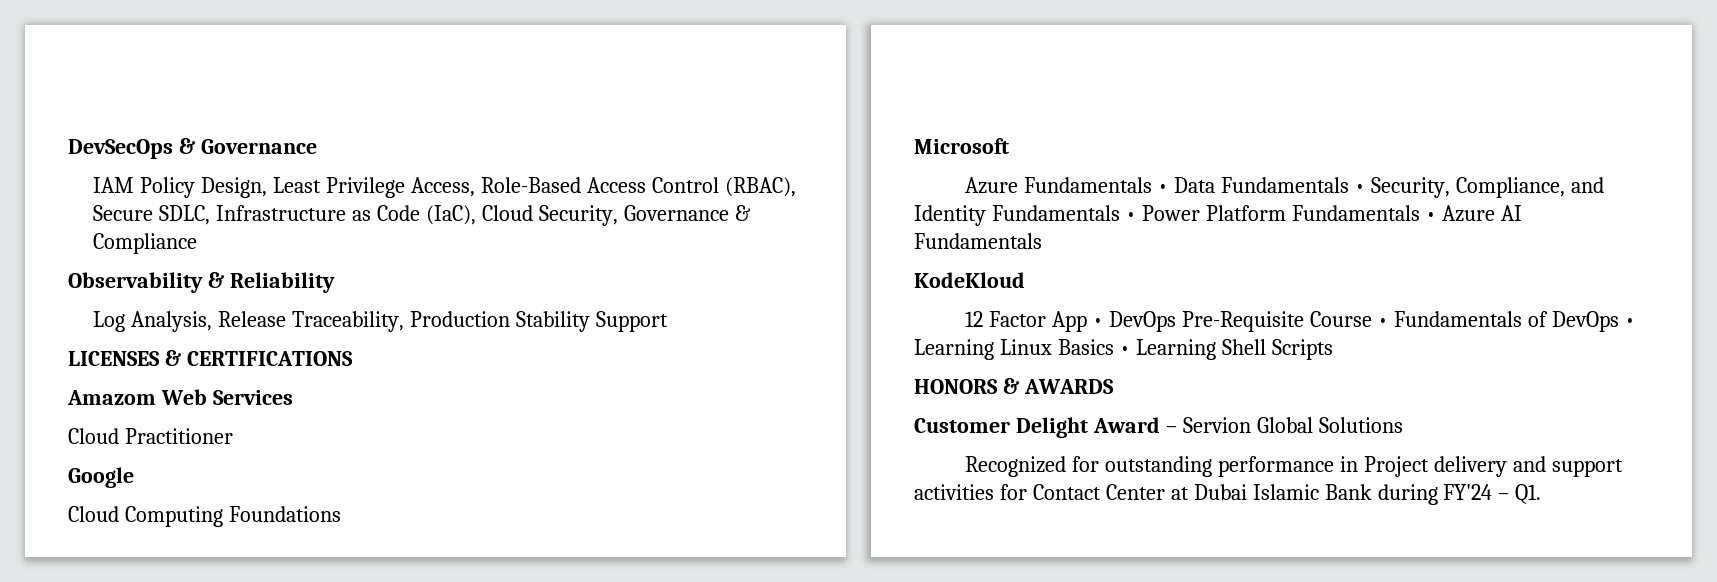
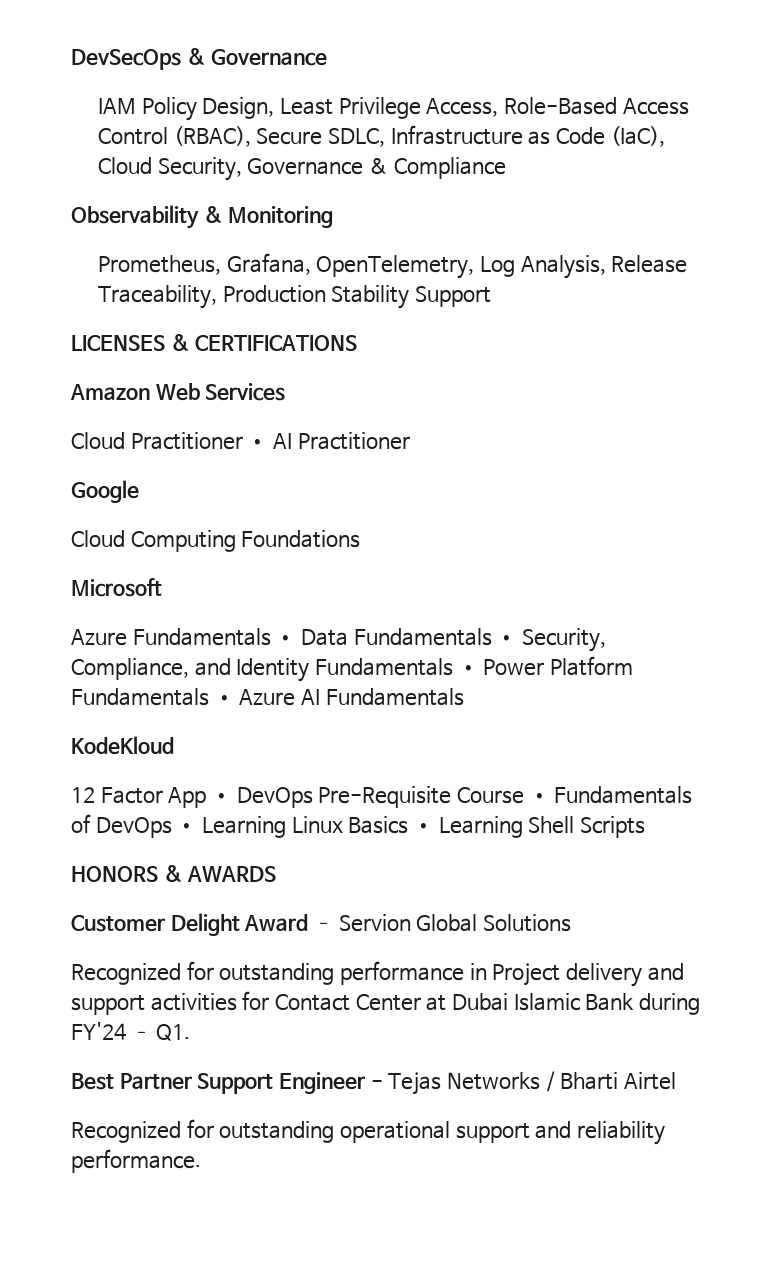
- Observability & Reliability
- Log Analysis, Release Traceability, Production Stability Support
+ Observability & Monitoring
+ Prometheus, Grafana, OpenTelemetry, Log Analysis, Release Traceability, Production Stability Support
- Amazom Web Services
+ Amazon Web Services
- Cloud Practitioner
+ Cloud Practitioner • AI Practitioner
+ Best Partner Support Engineer - Tejas Networks / Bharti Airtel
+ Recognized for outstanding operational support and reliability performance.

